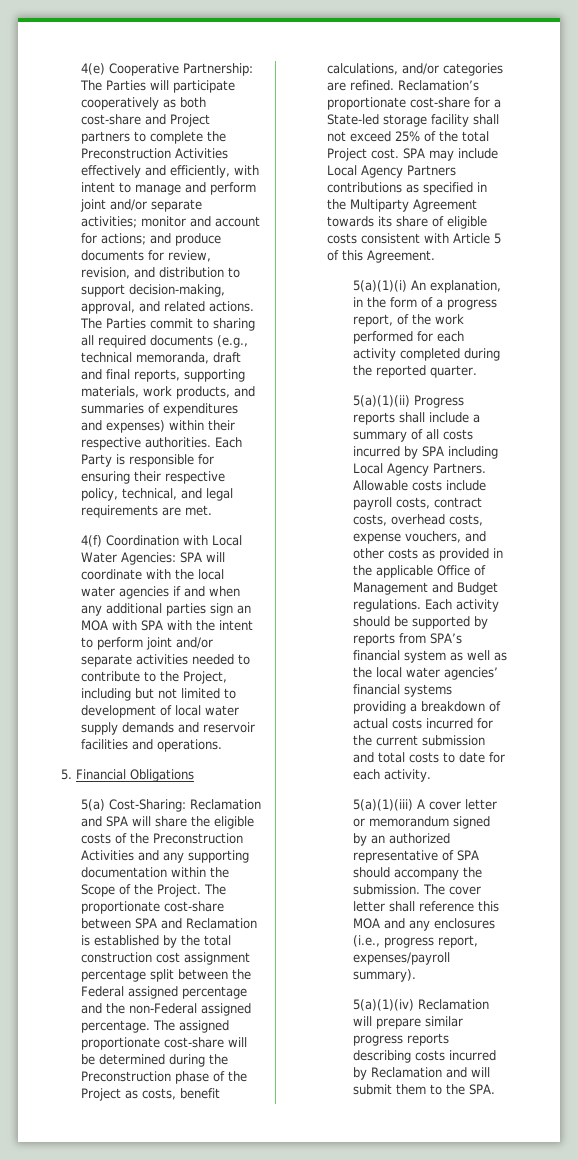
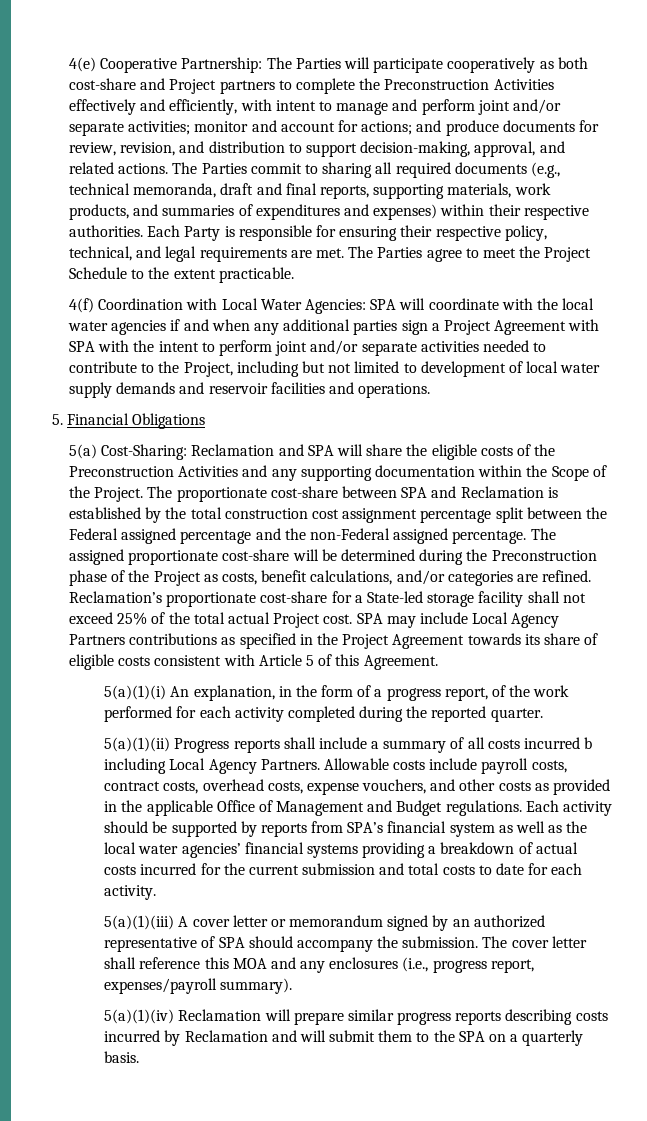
+ The Parties agree to meet the Project Schedule to the extent practicable.
- 4(f) Coordination with Local Water Agencies: SPA will coordinate with the local water agencies if and when any additional parties sign an MOA with SPA with the intent to perform joint and/or separate activities needed to contribute to the Project, including but not limited to development of local water supply demands and reservoir facilities and operations.
+ 4(f) Coordination with Local Water Agencies: SPA will coordinate with the local water agencies if and when any additional parties sign a Project Agreement with SPA with the intent to perform joint and/or separate activities needed to contribute to the Project, including but not limited to development of local water supply demands and reservoir facilities and operations.
- Reclamation’s proportionate cost-share for a State-led storage facility shall not exceed 25% of the total Project cost.
+ Reclamation’s proportionate cost-share for a State-led storage facility shall not exceed 25% of the total actual Project cost.
- SPA may include Local Agency Partners contributions as specified in the Multiparty Agreement towards its share of eligible costs consistent with Article 5 of this Agreement.
+ SPA may include Local Agency Partners contributions as specified in the Project Agreement towards its share of eligible costs consistent with Article 5 of this Agreement.
- 5(a)(1)(ii) Progress reports shall include a summary of all costs incurred by SPA including Local Agency Partners.
+ 5(a)(1)(ii) Progress reports shall include a summary of all costs incurred b including Local Agency Partners.
- 5(a)(1)(iv) Reclamation will prepare similar progress reports describing costs incurred by Reclamation and will submit them to the SPA.
+ 5(a)(1)(iv) Reclamation will prepare similar progress reports describing costs incurred by Reclamation and will submit them to the SPA on a quarterly basis.

